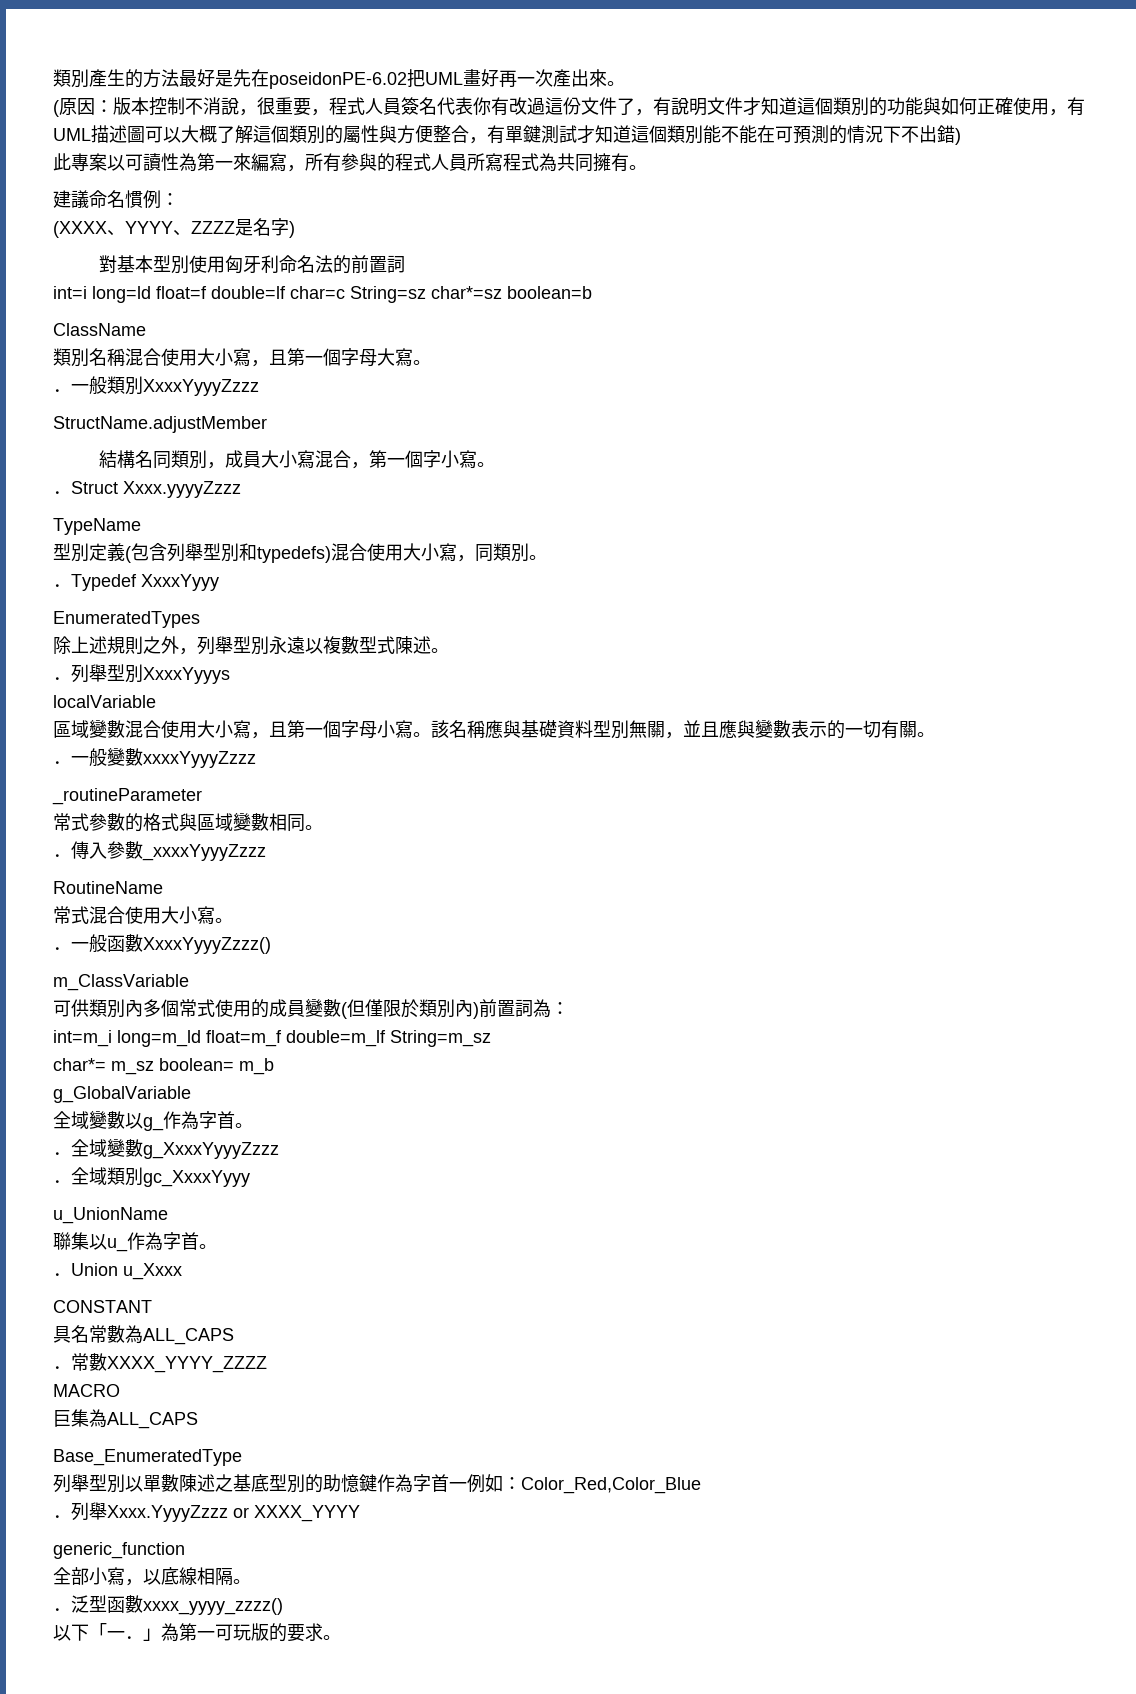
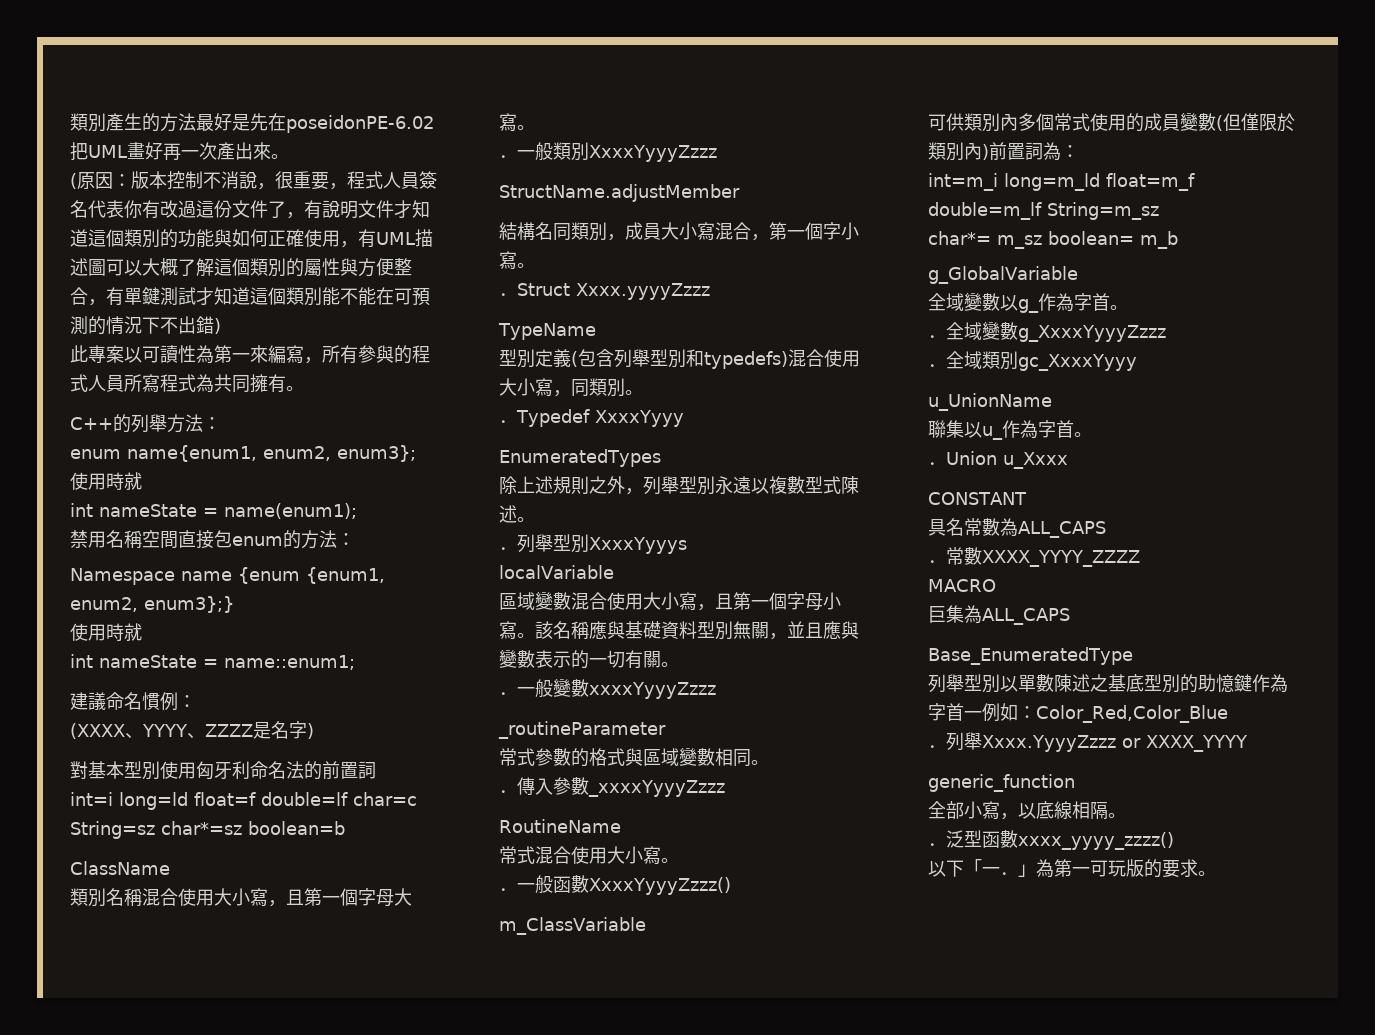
+ C++的列舉方法：
+ enum name{enum1, enum2, enum3};
+ 使用時就
+ int nameState = name(enum1);
+ 禁用名稱空間直接包enum的方法：
+ Namespace name {enum {enum1, enum2, enum3};}
+ 使用時就
+ int nameState = name::enum1;

